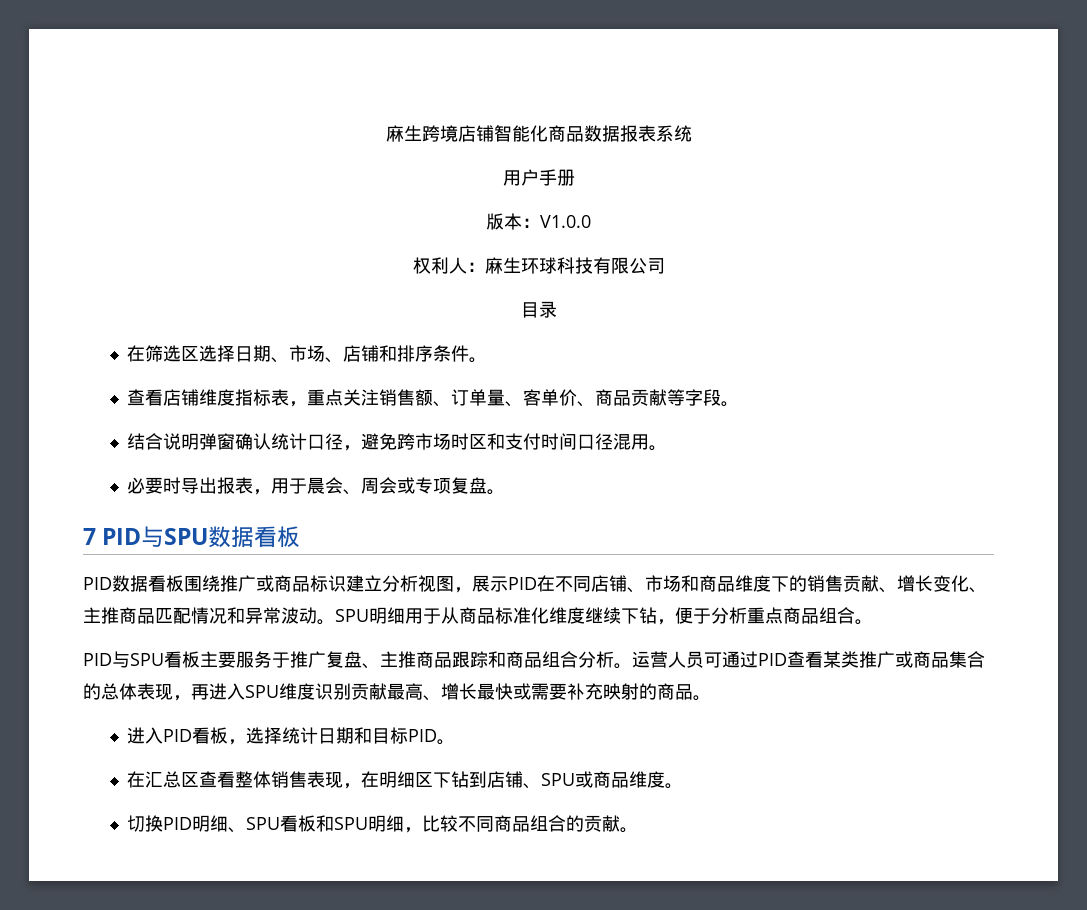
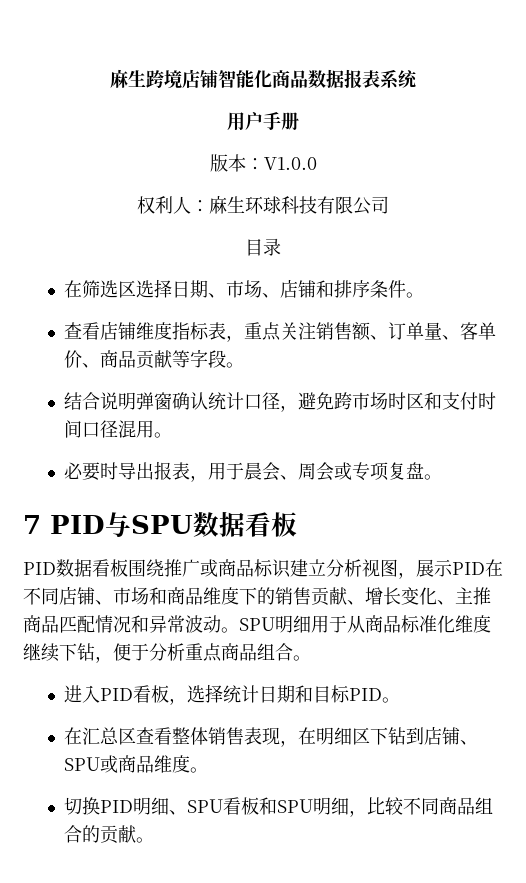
- PID与SPU看板主要服务于推广复盘、主推商品跟踪和商品组合分析。运营人员可通过PID查看某类推广或商品集合的总体表现，再进入SPU维度识别贡献最高、增长最快或需要补充映射的商品。

